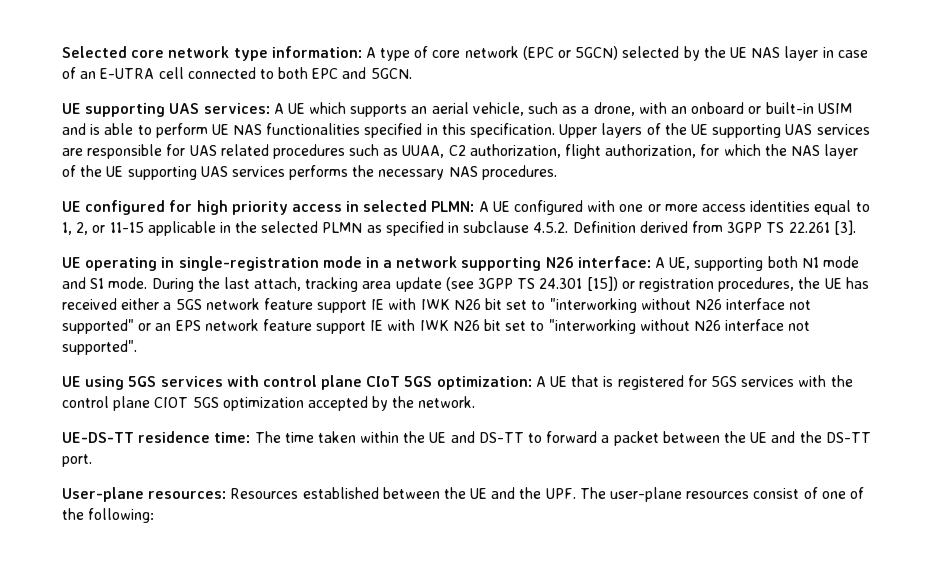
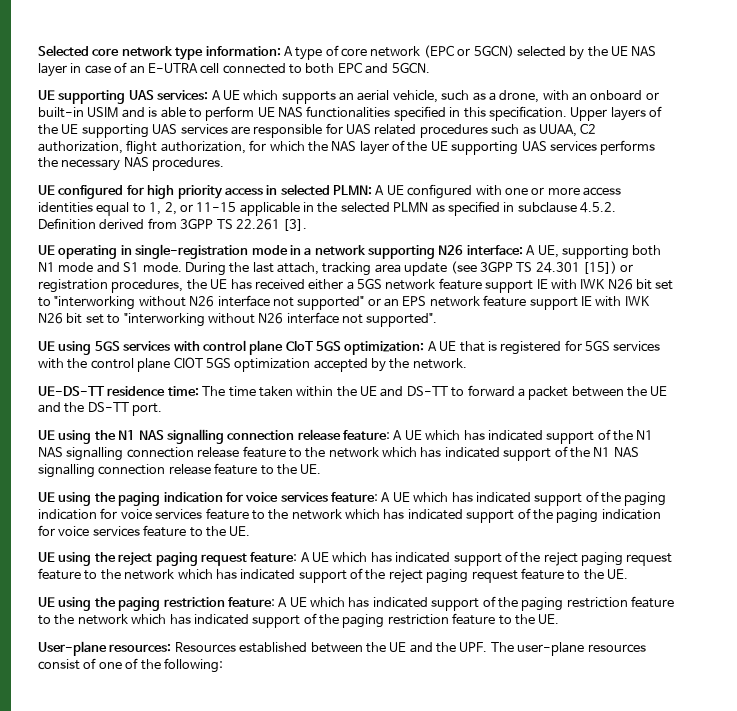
+ UE using the N1 NAS signalling connection release feature: A UE which has indicated support of the N1 NAS signalling connection release feature to the network which has indicated support of the N1 NAS signalling connection release feature to the UE.
+ UE using the paging indication for voice services feature: A UE which has indicated support of the paging indication for voice services feature to the network which has indicated support of the paging indication for voice services feature to the UE.
+ UE using the reject paging request feature: A UE which has indicated support of the reject paging request feature to the network which has indicated support of the reject paging request feature to the UE.
+ UE using the paging restriction feature: A UE which has indicated support of the paging restriction feature to the network which has indicated support of the paging restriction feature to the UE.

